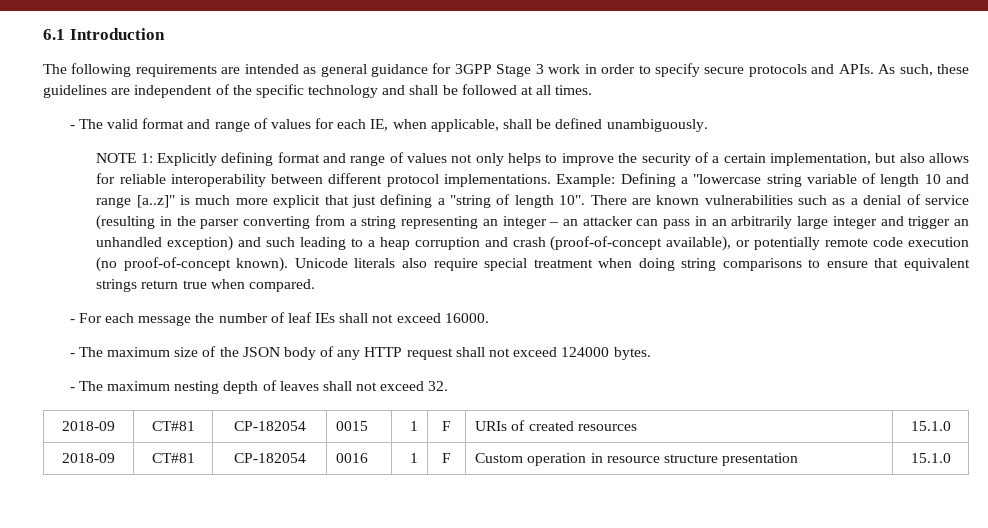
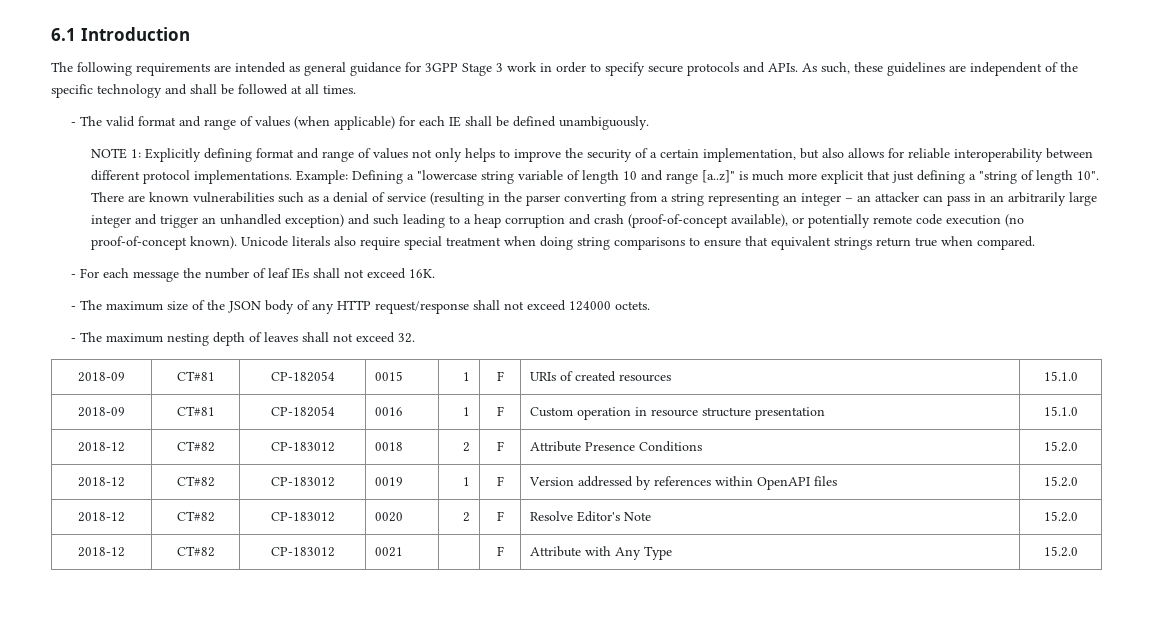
- - The valid format and range of values for each IE, when applicable, shall be defined unambiguously.
+ - The valid format and range of values (when applicable) for each IE shall be defined unambiguously.
- - For each message the number of leaf IEs shall not exceed 16000.
+ - For each message the number of leaf IEs shall not exceed 16K.
- - The maximum size of the JSON body of any HTTP request shall not exceed 124000 bytes.
+ - The maximum size of the JSON body of any HTTP request/response shall not exceed 124000 octets.
+ 2018-12 | CT#82 | CP-183012 | 0018 | 2 | F | Attribute Presence Conditions | 15.2.0
+ 2018-12 | CT#82 | CP-183012 | 0019 | 1 | F | Version addressed by references within OpenAPI files | 15.2.0
+ 2018-12 | CT#82 | CP-183012 | 0020 | 2 | F | Resolve Editor's Note | 15.2.0
+ 2018-12 | CT#82 | CP-183012 | 0021 | | F | Attribute with Any Type | 15.2.0

